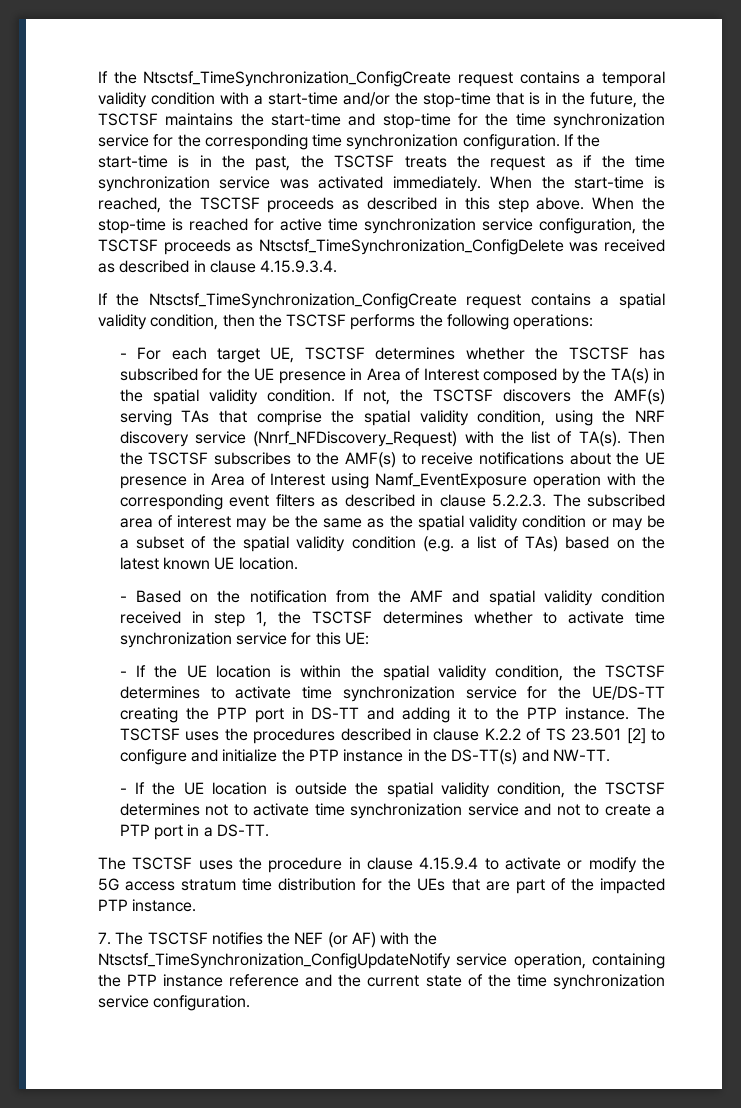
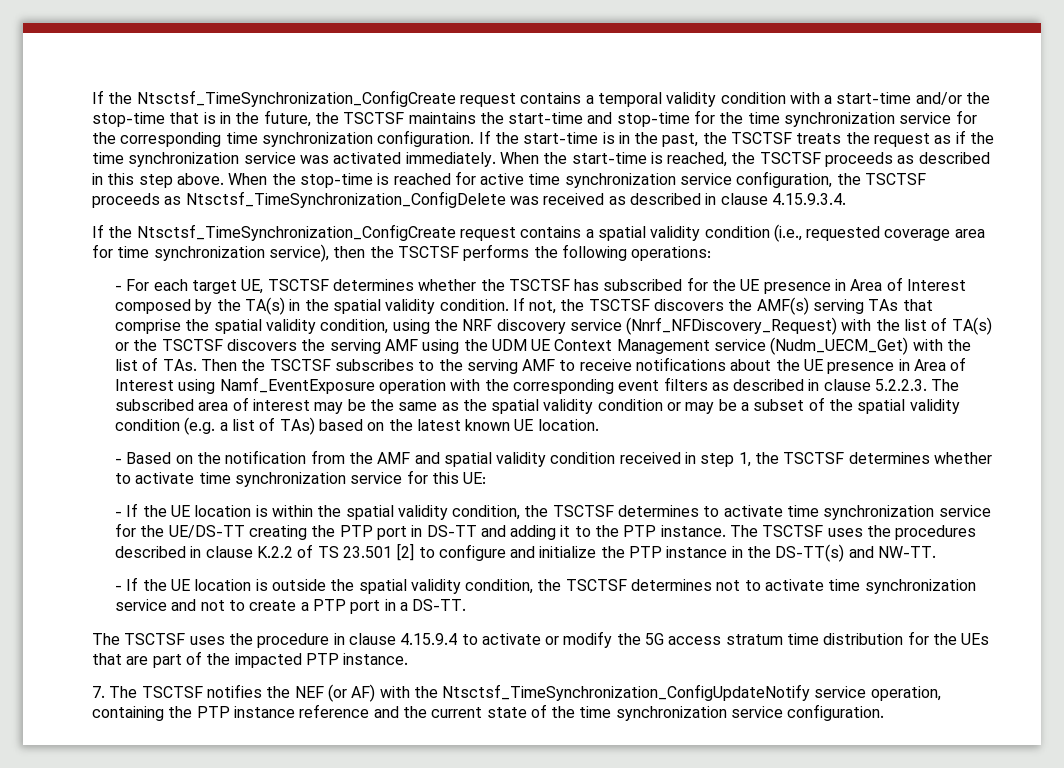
- If the Ntsctsf_TimeSynchronization_ConfigCreate request contains a spatial validity condition, then the TSCTSF performs the following operations:
+ If the Ntsctsf_TimeSynchronization_ConfigCreate request contains a spatial validity condition (i.e., requested coverage area for time synchronization service), then the TSCTSF performs the following operations:
- If not, the TSCTSF discovers the AMF(s) serving TAs that comprise the spatial validity condition, using the NRF discovery service (Nnrf_NFDiscovery_Request) with the list of TA(s). Then the TSCTSF subscribes to the AMF(s) to receive notifications about the UE presence in Area of Interest using Namf_EventExposure operation with the corresponding event filters as described in clause 5.2.2.3. The subscribed area of interest may be the same as the spatial validity condition or may be a subset of the spatial validity condition (e.g. a list of TAs) based on the latest known UE location.
+ If not, the TSCTSF discovers the AMF(s) serving TAs that comprise the spatial validity condition, using the NRF discovery service (Nnrf_NFDiscovery_Request) with the list of TA(s) or the TSCTSF discovers the serving AMF using the UDM UE Context Management service (Nudm_UECM_Get) with the list of TAs. Then the TSCTSF subscribes to the serving AMF to receive notifications about the UE presence in Area of Interest using Namf_EventExposure operation with the corresponding event filters as described in clause 5.2.2.3. The subscribed area of interest may be the same as the spatial validity condition or may be a subset of the spatial validity condition (e.g. a list of TAs) based on the latest known UE location.

